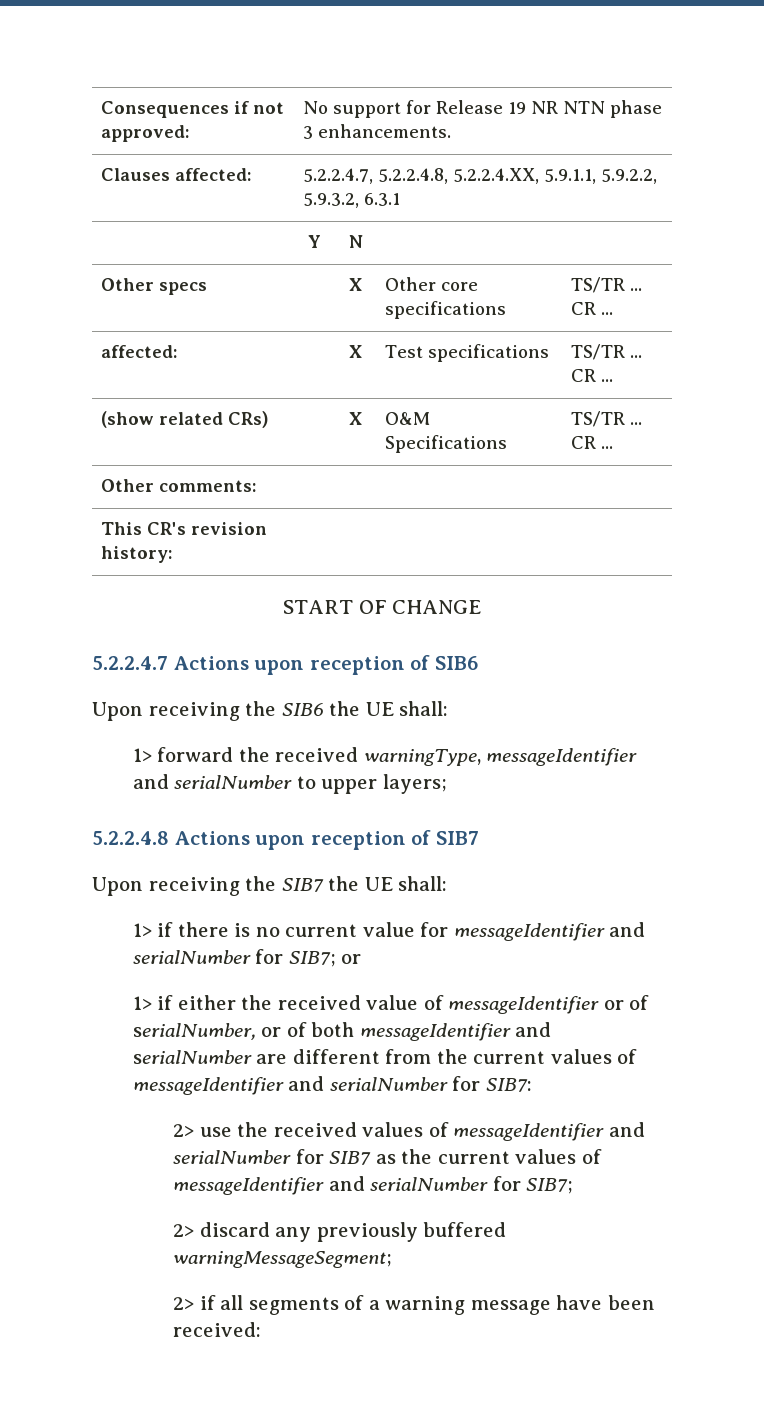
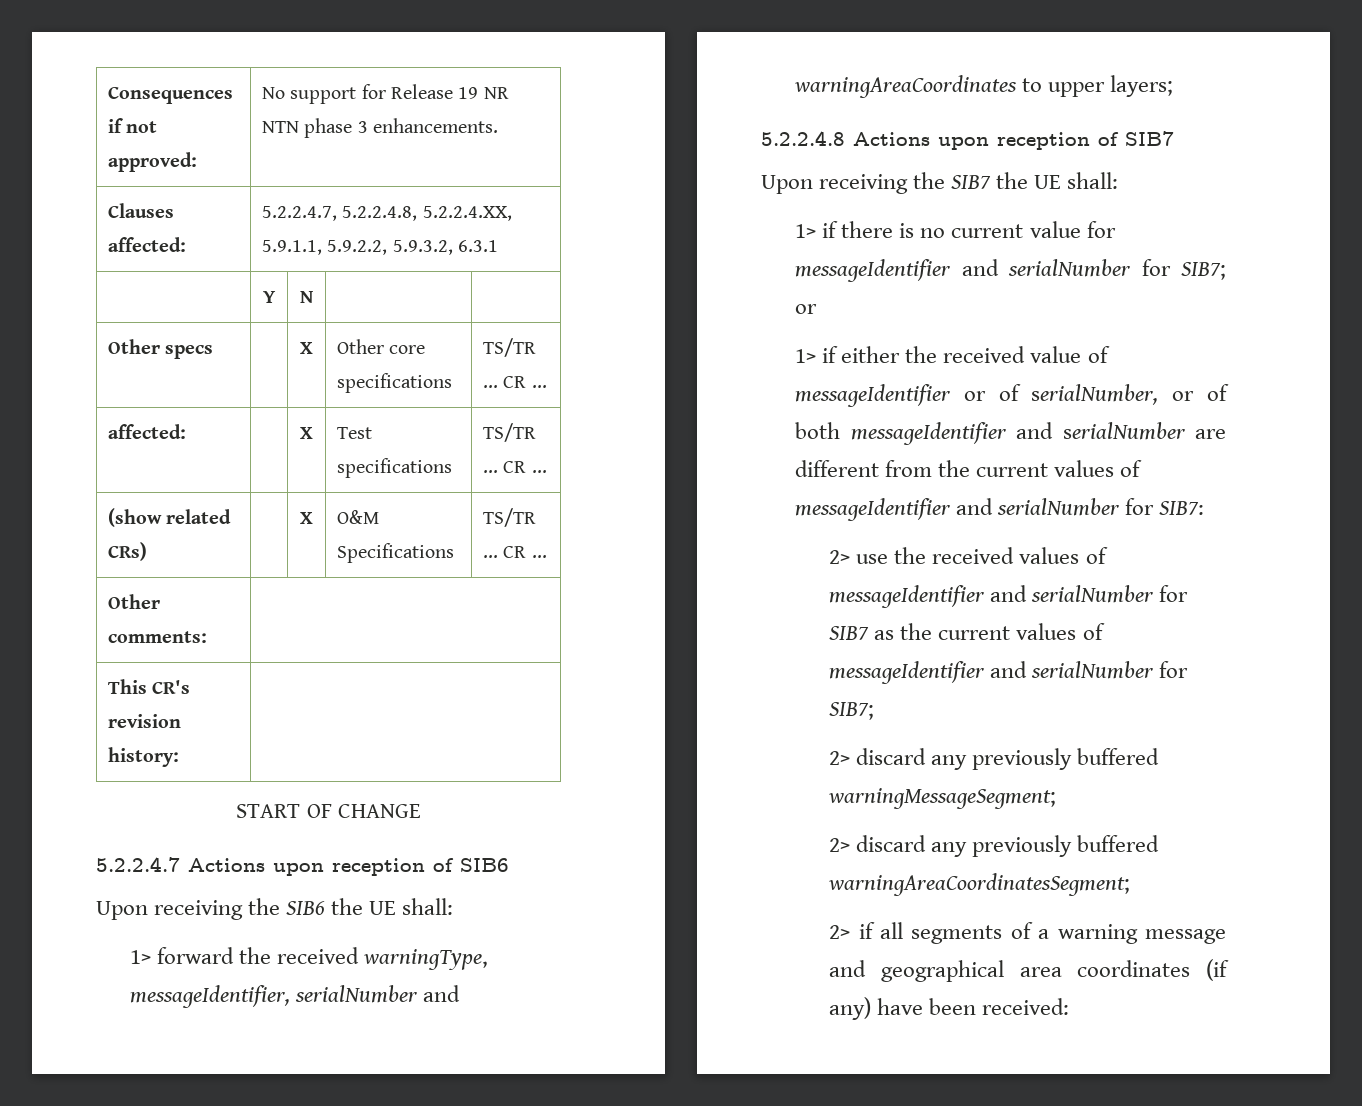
- 1> forward the received warningType, messageIdentifier and serialNumber to upper layers;
+ 1> forward the received warningType, messageIdentifier, serialNumber and warningAreaCoordinates to upper layers;
+ 2> discard any previously buffered warningAreaCoordinatesSegment;
- 2> if all segments of a warning message have been received:
+ 2> if all segments of a warning message and geographical area coordinates (if any) have been received:

